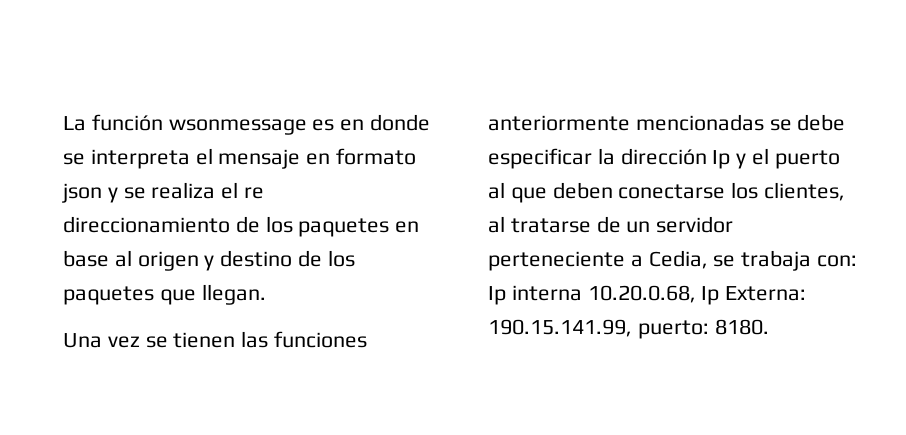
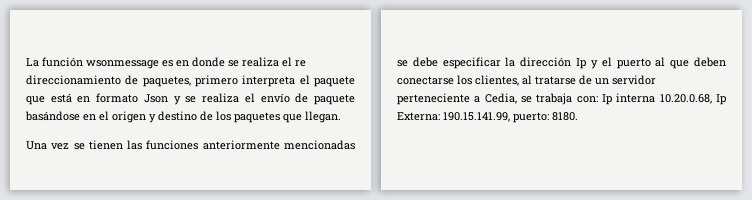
- La función wsonmessage es en donde se interpreta el mensaje en formato json y se realiza el re direccionamiento de los paquetes en base al origen y destino de los paquetes que llegan.
+ La función wsonmessage es en donde se realiza el re direccionamiento de paquetes, primero interpreta el paquete que está en formato Json y se realiza el envío de paquete basándose en el origen y destino de los paquetes que llegan.

